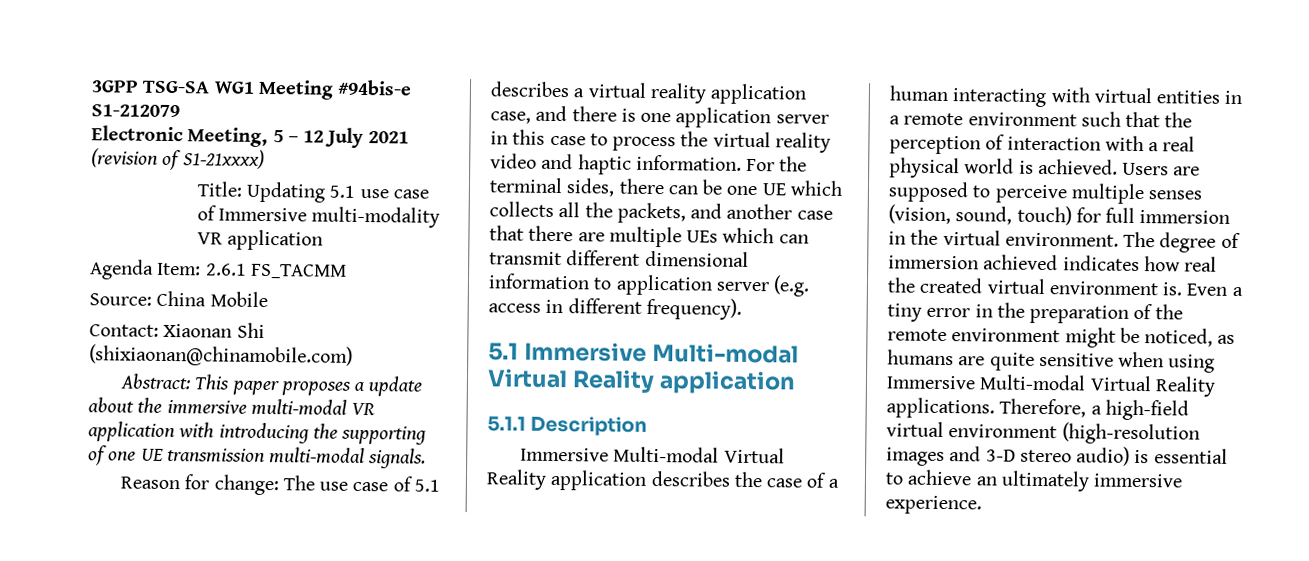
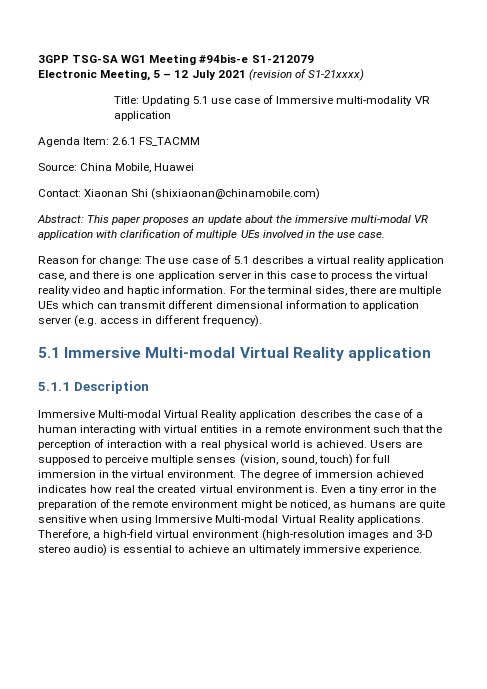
- Source: China Mobile
+ Source: China Mobile, Huawei
- Abstract: This paper proposes a update about the immersive multi-modal VR application with introducing the supporting of one UE transmission multi-modal signals.
+ Abstract: This paper proposes an update about the immersive multi-modal VR application with clarification of multiple UEs involved in the use case.
- For the terminal sides, there can be one UE which collects all the packets, and another case that there are multiple UEs which can transmit different dimensional information to application server (e.g. access in different frequency).
+ For the terminal sides, there are multiple UEs which can transmit different dimensional information to application server (e.g. access in different frequency).

